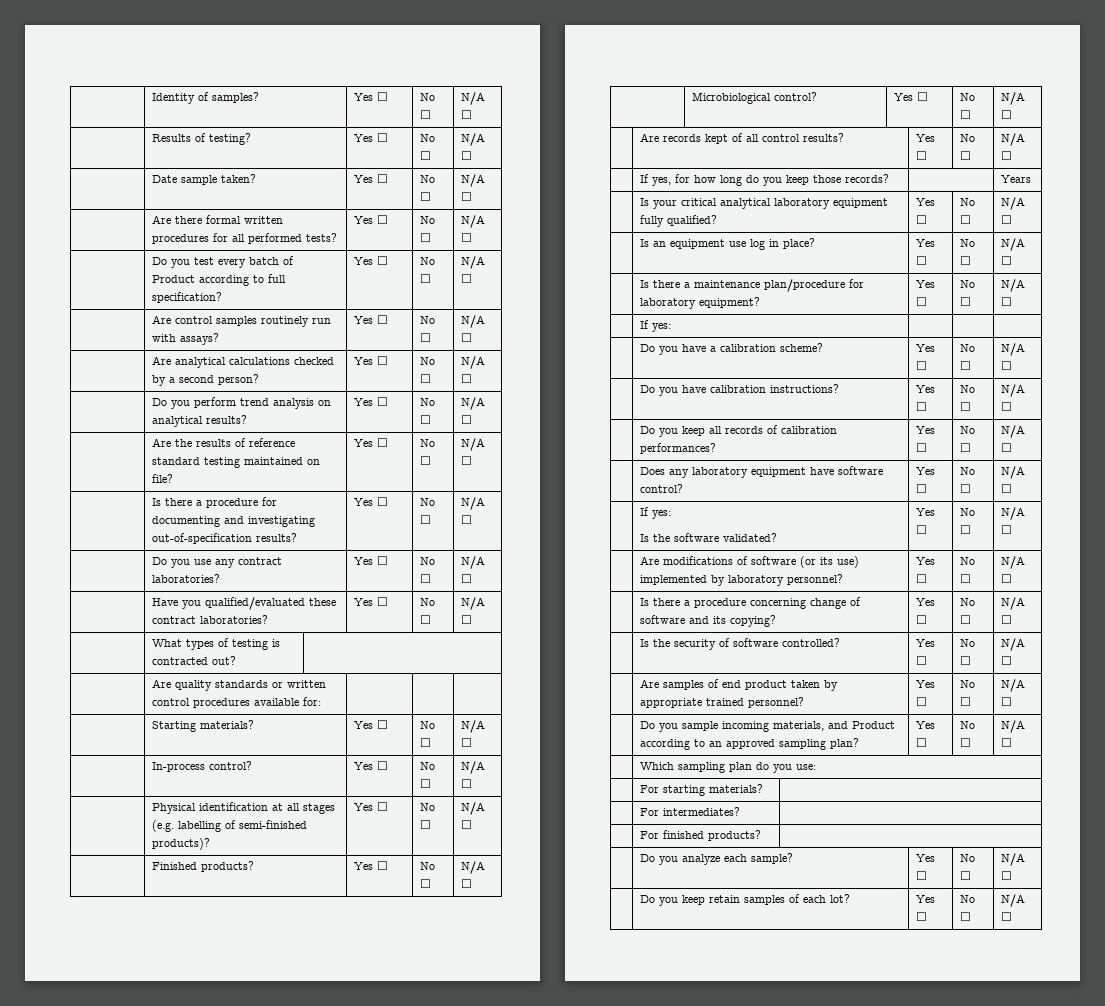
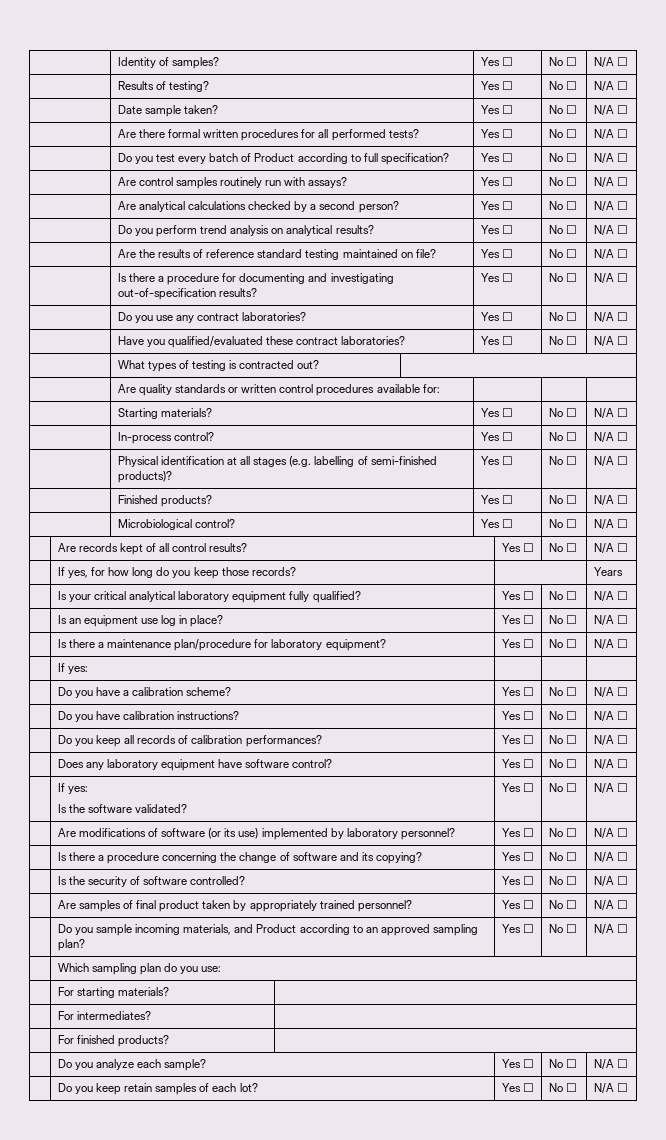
- | Is there a procedure concerning change of software and its copying? | Yes ☐ | No ☐ | N/A ☐
+ | Is there a procedure concerning the change of software and its copying? | Yes ☐ | No ☐ | N/A ☐
- | Are samples of end product taken by appropriate trained personnel? | Yes ☐ | No ☐ | N/A ☐
+ | Are samples of final product taken by appropriately trained personnel? | Yes ☐ | No ☐ | N/A ☐

